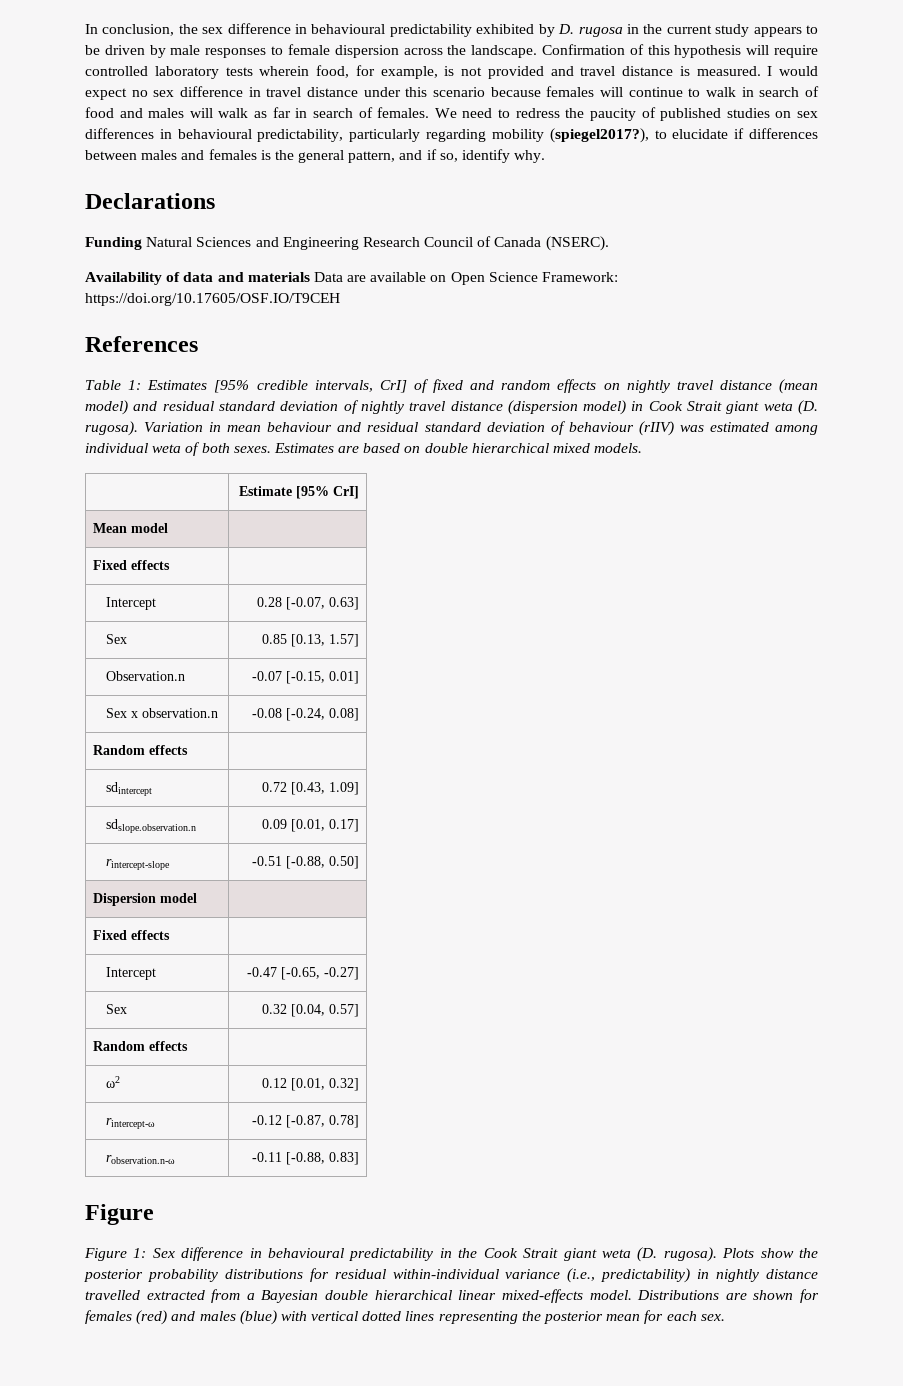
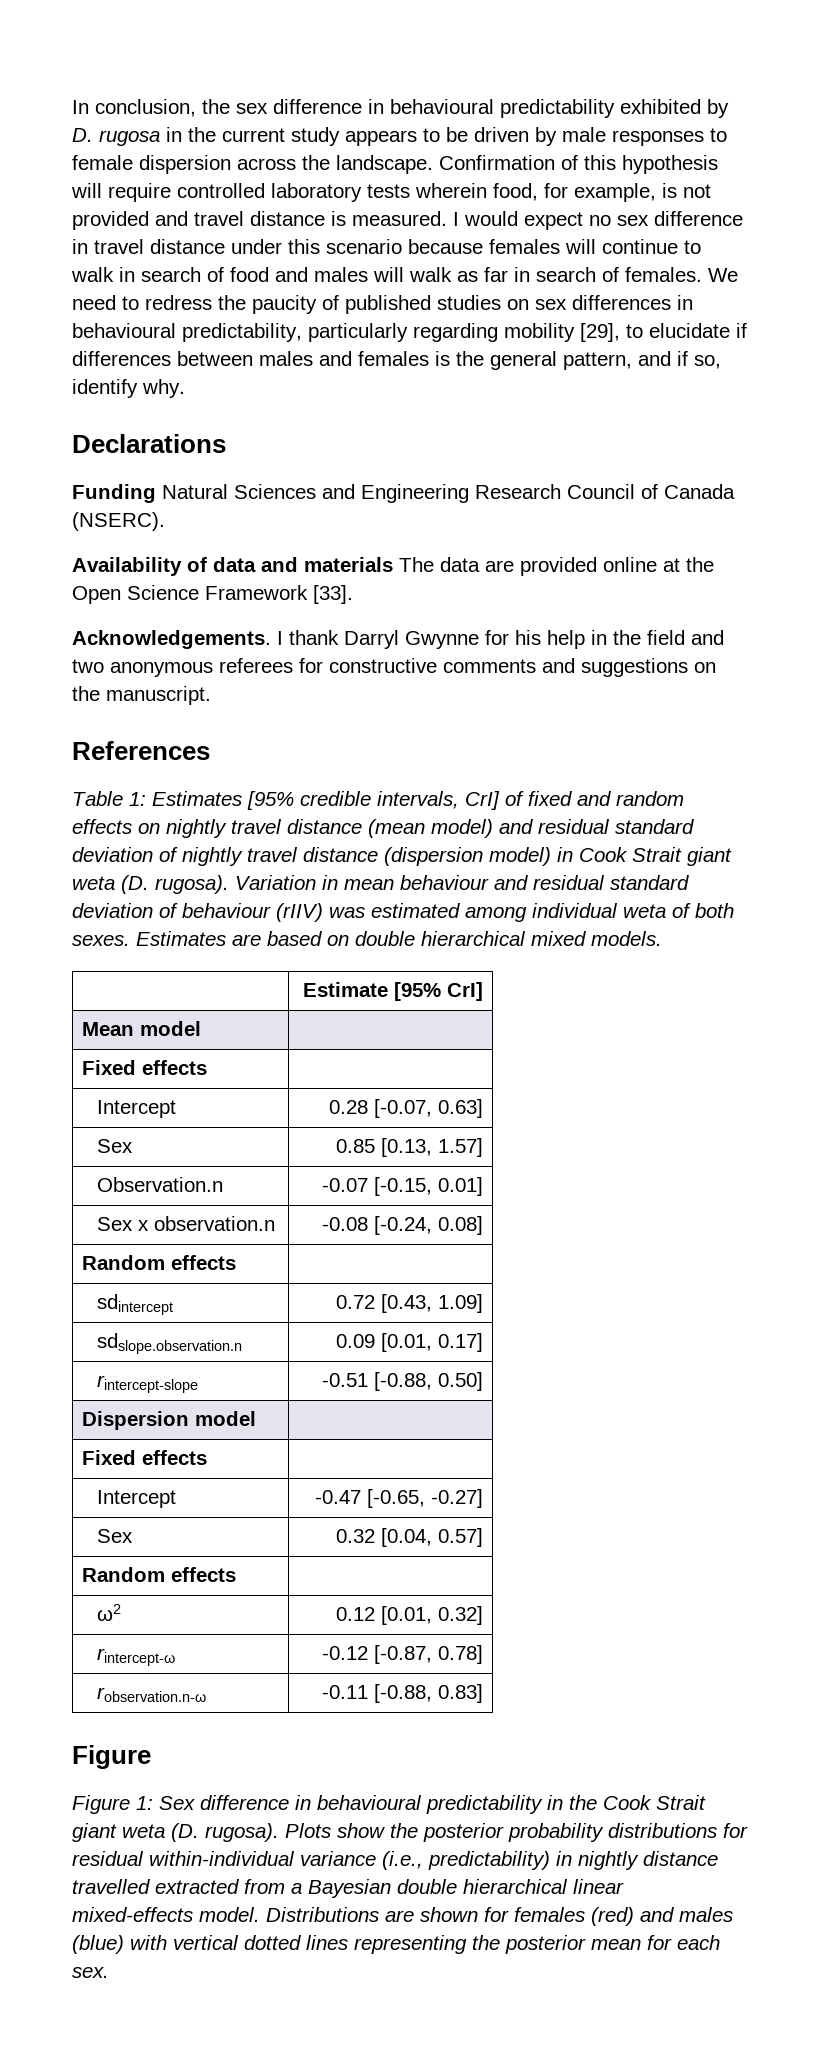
- We need to redress the paucity of published studies on sex differences in behavioural predictability, particularly regarding mobility (spiegel2017?), to elucidate if differences between males and females is the general pattern, and if so, identify why.
+ We need to redress the paucity of published studies on sex differences in behavioural predictability, particularly regarding mobility [29], to elucidate if differences between males and females is the general pattern, and if so, identify why.
- Availability of data and materials Data are available on Open Science Framework: https://doi.org/10.17605/OSF.IO/T9CEH
+ Availability of data and materials The data are provided online at the Open Science Framework [33].
+ Acknowledgements. I thank Darryl Gwynne for his help in the field and two anonymous referees for constructive comments and suggestions on the manuscript.

